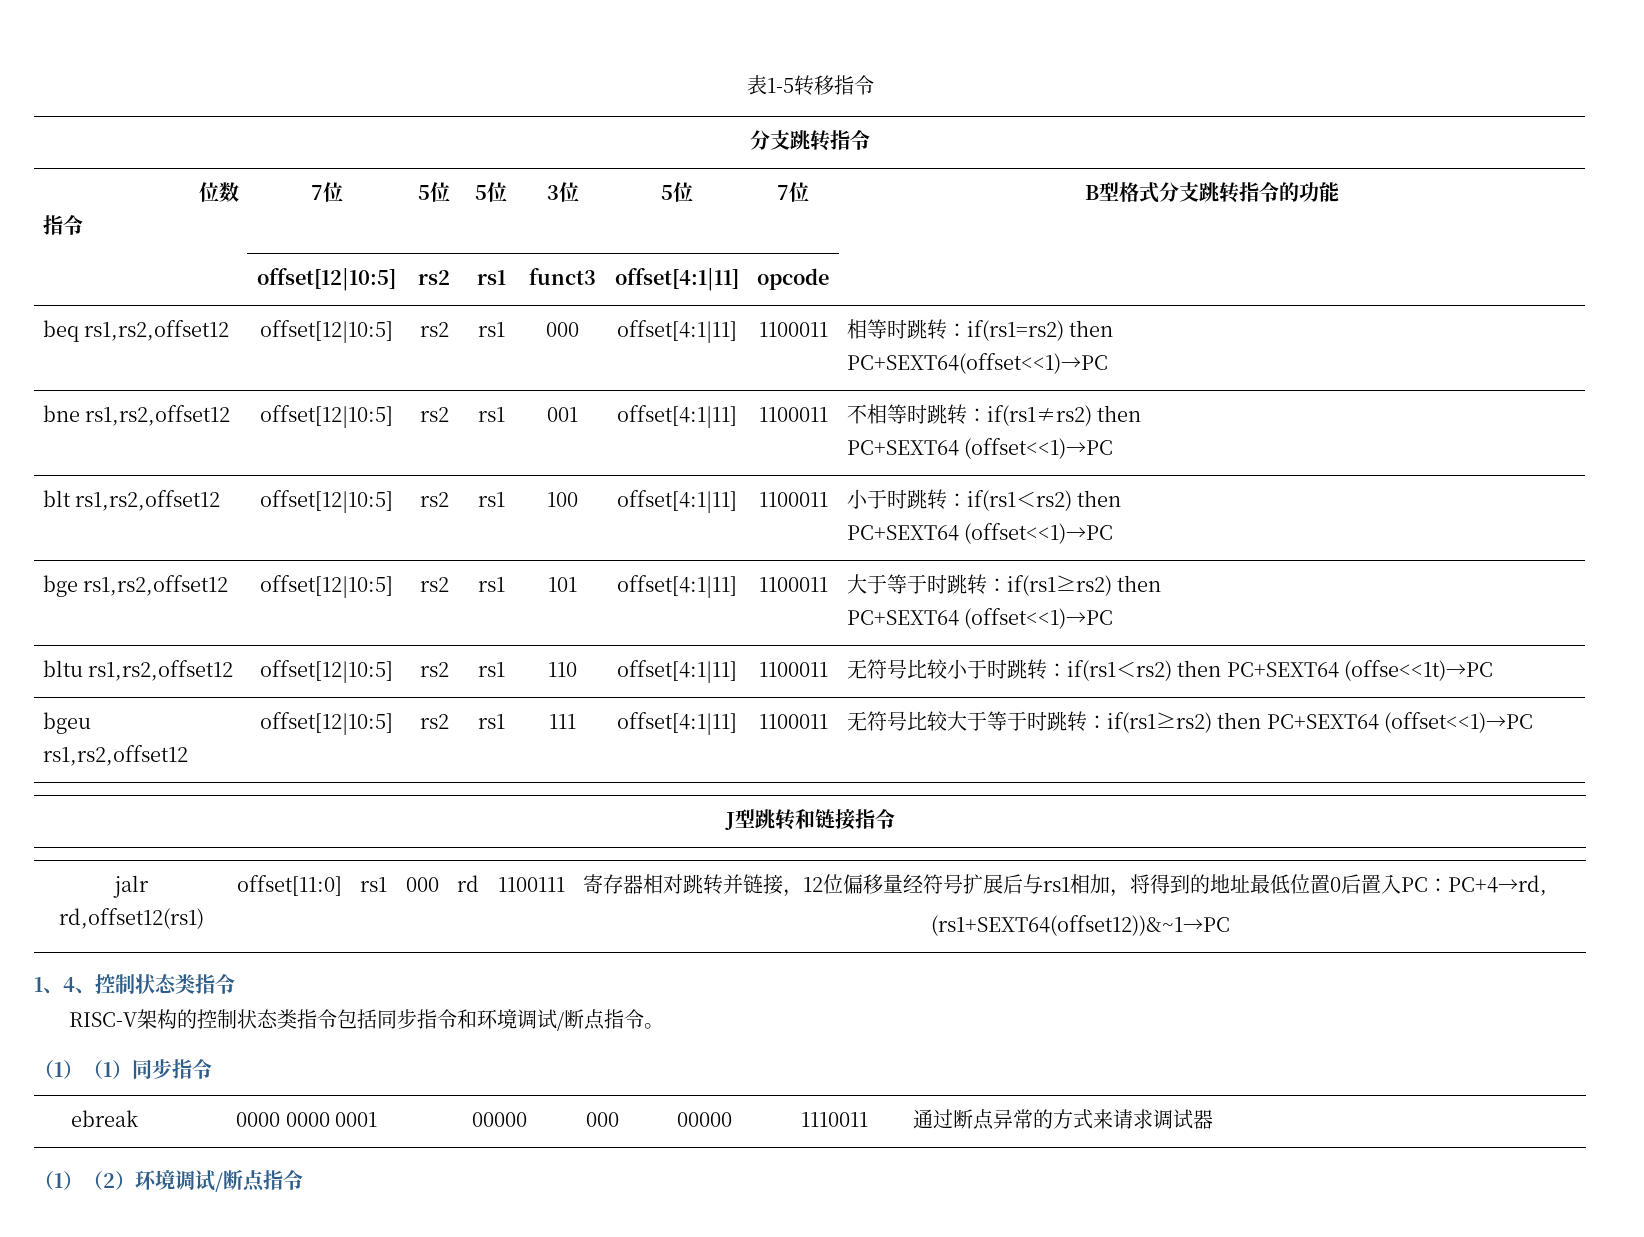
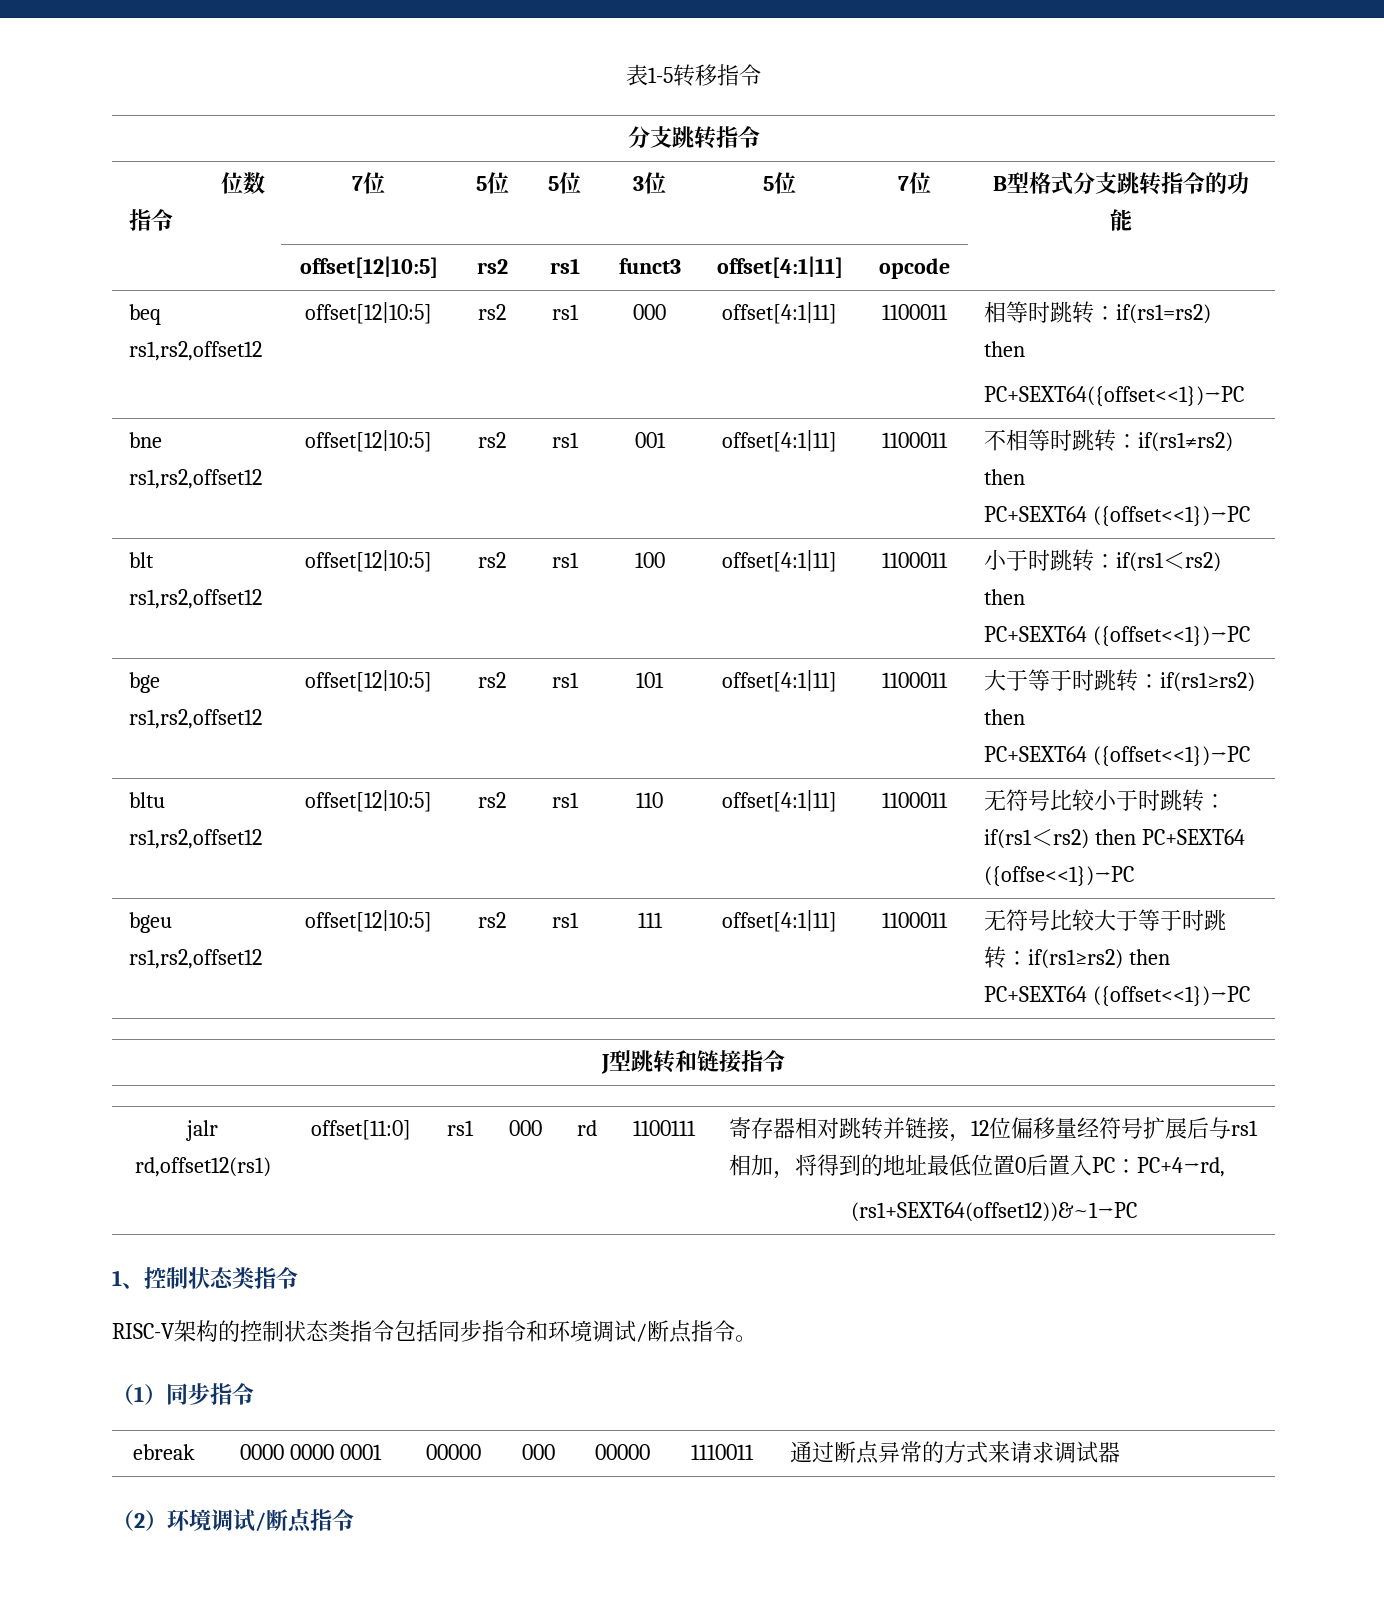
  beq rs1,rs2,offset12 | offset[12|10:5] | rs2 | rs1 | 000 | offset[4:1|11] | 1100011 | 相等时跳转：if(rs1=rs2) then
- PC+SEXT64(offset<<1)→PC
+ PC+SEXT64({offset<<1})→PC
  bne rs1,rs2,offset12 | offset[12|10:5] | rs2 | rs1 | 001 | offset[4:1|11] | 1100011 | 不相等时跳转：if(rs1≠rs2) then
- PC+SEXT64 (offset<<1)→PC
+ PC+SEXT64 ({offset<<1})→PC
  blt rs1,rs2,offset12 | offset[12|10:5] | rs2 | rs1 | 100 | offset[4:1|11] | 1100011 | 小于时跳转：if(rs1＜rs2) then
- PC+SEXT64 (offset<<1)→PC
+ PC+SEXT64 ({offset<<1})→PC
  bge rs1,rs2,offset12 | offset[12|10:5] | rs2 | rs1 | 101 | offset[4:1|11] | 1100011 | 大于等于时跳转：if(rs1≥rs2) then
- PC+SEXT64 (offset<<1)→PC
+ PC+SEXT64 ({offset<<1})→PC
- bltu rs1,rs2,offset12 | offset[12|10:5] | rs2 | rs1 | 110 | offset[4:1|11] | 1100011 | 无符号比较小于时跳转：if(rs1＜rs2) then PC+SEXT64 (offse<<1t)→PC
+ bltu rs1,rs2,offset12 | offset[12|10:5] | rs2 | rs1 | 110 | offset[4:1|11] | 1100011 | 无符号比较小于时跳转：if(rs1＜rs2) then PC+SEXT64 ({offse<<1})→PC
- bgeu rs1,rs2,offset12 | offset[12|10:5] | rs2 | rs1 | 111 | offset[4:1|11] | 1100011 | 无符号比较大于等于时跳转：if(rs1≥rs2) then PC+SEXT64 (offset<<1)→PC
+ bgeu rs1,rs2,offset12 | offset[12|10:5] | rs2 | rs1 | 111 | offset[4:1|11] | 1100011 | 无符号比较大于等于时跳转：if(rs1≥rs2) then PC+SEXT64 ({offset<<1})→PC
- 1、4、控制状态类指令
+ 1、控制状态类指令
- （1）（1）同步指令
+ （1）同步指令
- （1）（2）环境调试/断点指令
+ （2）环境调试/断点指令

